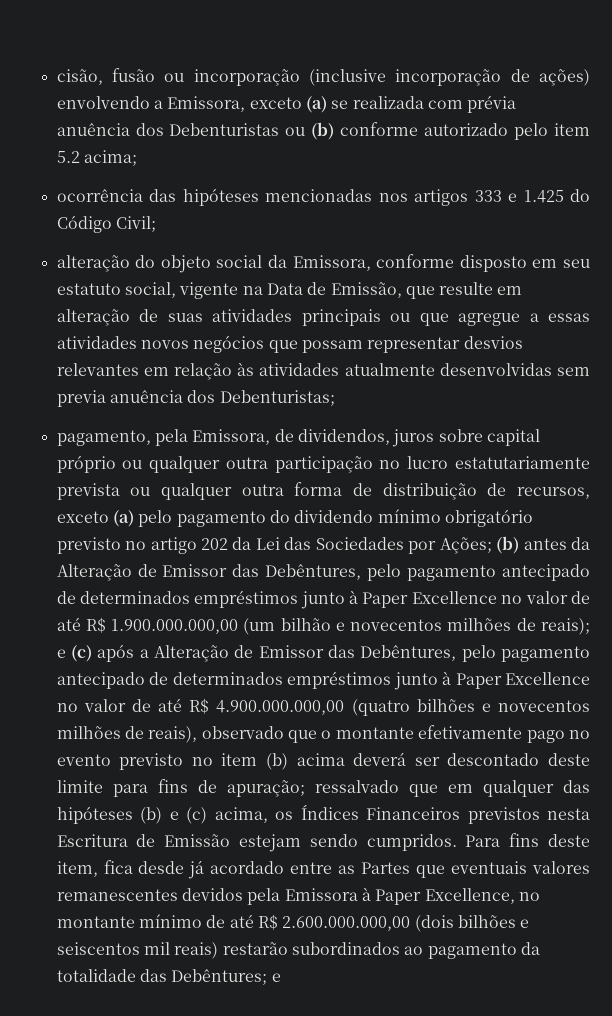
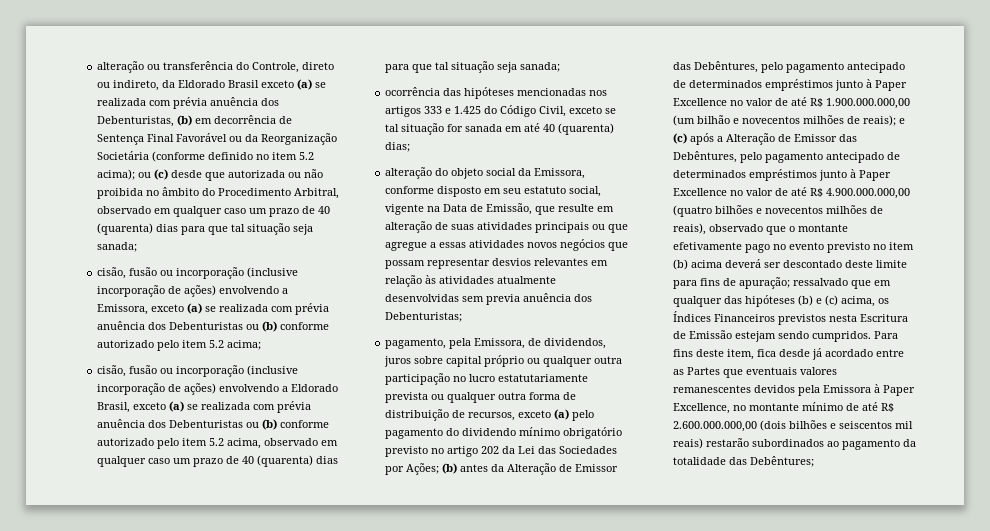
+ alteração ou transferência do Controle, direto ou indireto, da Eldorado Brasil exceto (a) se realizada com prévia anuência dos Debenturistas, (b) em decorrência de Sentença Final Favorável ou da Reorganização Societária (conforme definido no item 5.2 acima); ou (c) desde que autorizada ou não proibida no âmbito do Procedimento Arbitral, observado em qualquer caso um prazo de 40 (quarenta) dias para que tal situação seja sanada;
+ cisão, fusão ou incorporação (inclusive incorporação de ações) envolvendo a Eldorado Brasil, exceto (a) se realizada com prévia anuência dos Debenturistas ou (b) conforme autorizado pelo item 5.2 acima, observado em qualquer caso um prazo de 40 (quarenta) dias para que tal situação seja sanada;
- ocorrência das hipóteses mencionadas nos artigos 333 e 1.425 do Código Civil;
+ ocorrência das hipóteses mencionadas nos artigos 333 e 1.425 do Código Civil, exceto se tal situação for sanada em até 40 (quarenta) dias;
- Para fins deste item, fica desde já acordado entre as Partes que eventuais valores remanescentes devidos pela Emissora à Paper Excellence, no montante mínimo de até R$ 2.600.000.000,00 (dois bilhões e seiscentos mil reais) restarão subordinados ao pagamento da totalidade das Debêntures; e
+ Para fins deste item, fica desde já acordado entre as Partes que eventuais valores remanescentes devidos pela Emissora à Paper Excellence, no montante mínimo de até R$ 2.600.000.000,00 (dois bilhões e seiscentos mil reais) restarão subordinados ao pagamento da totalidade das Debêntures;

